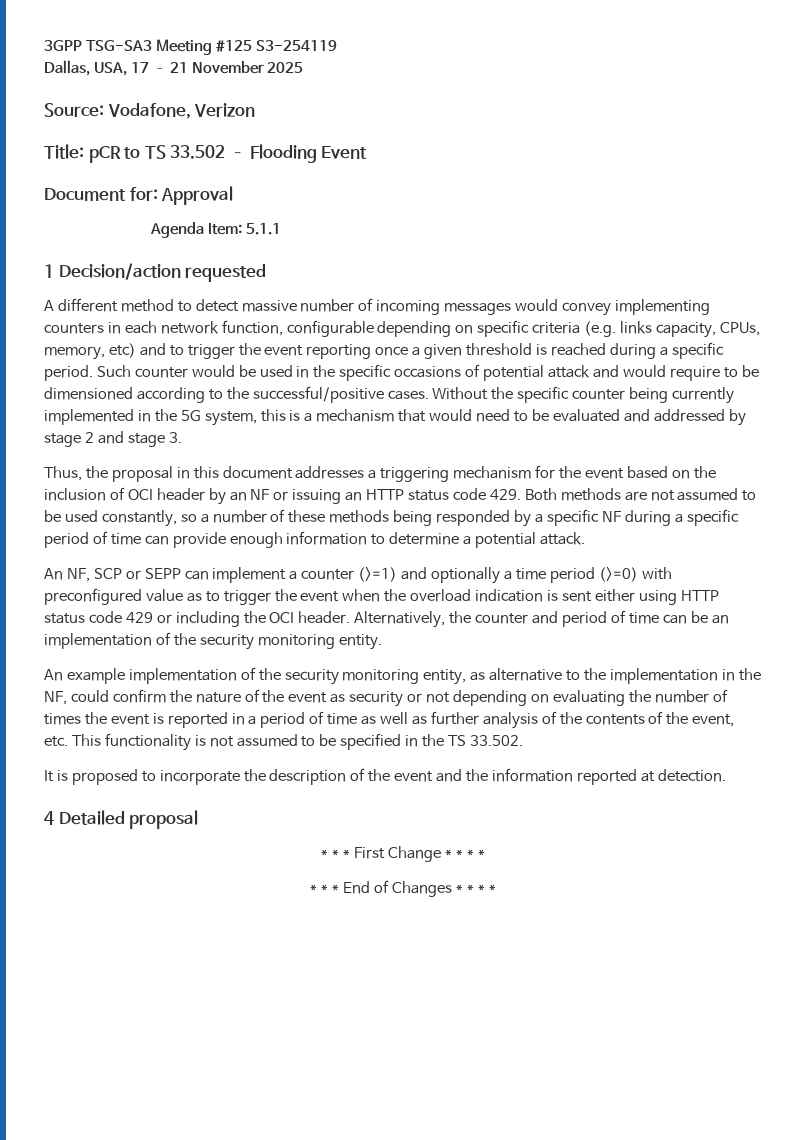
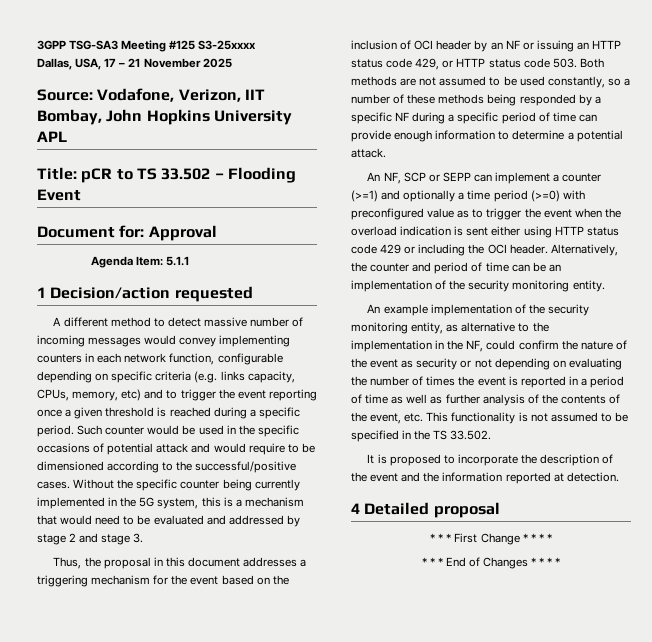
- 3GPP TSG-SA3 Meeting #125 S3-254119
+ 3GPP TSG-SA3 Meeting #125 S3-25xxxx
- Source: Vodafone, Verizon
+ Source: Vodafone, Verizon, IIT Bombay, John Hopkins University APL
- Thus, the proposal in this document addresses a triggering mechanism for the event based on the inclusion of OCI header by an NF or issuing an HTTP status code 429. Both methods are not assumed to be used constantly, so a number of these methods being responded by a specific NF during a specific period of time can provide enough information to determine a potential attack.
+ Thus, the proposal in this document addresses a triggering mechanism for the event based on the inclusion of OCI header by an NF or issuing an HTTP status code 429, or HTTP status code 503. Both methods are not assumed to be used constantly, so a number of these methods being responded by a specific NF during a specific period of time can provide enough information to determine a potential attack.

